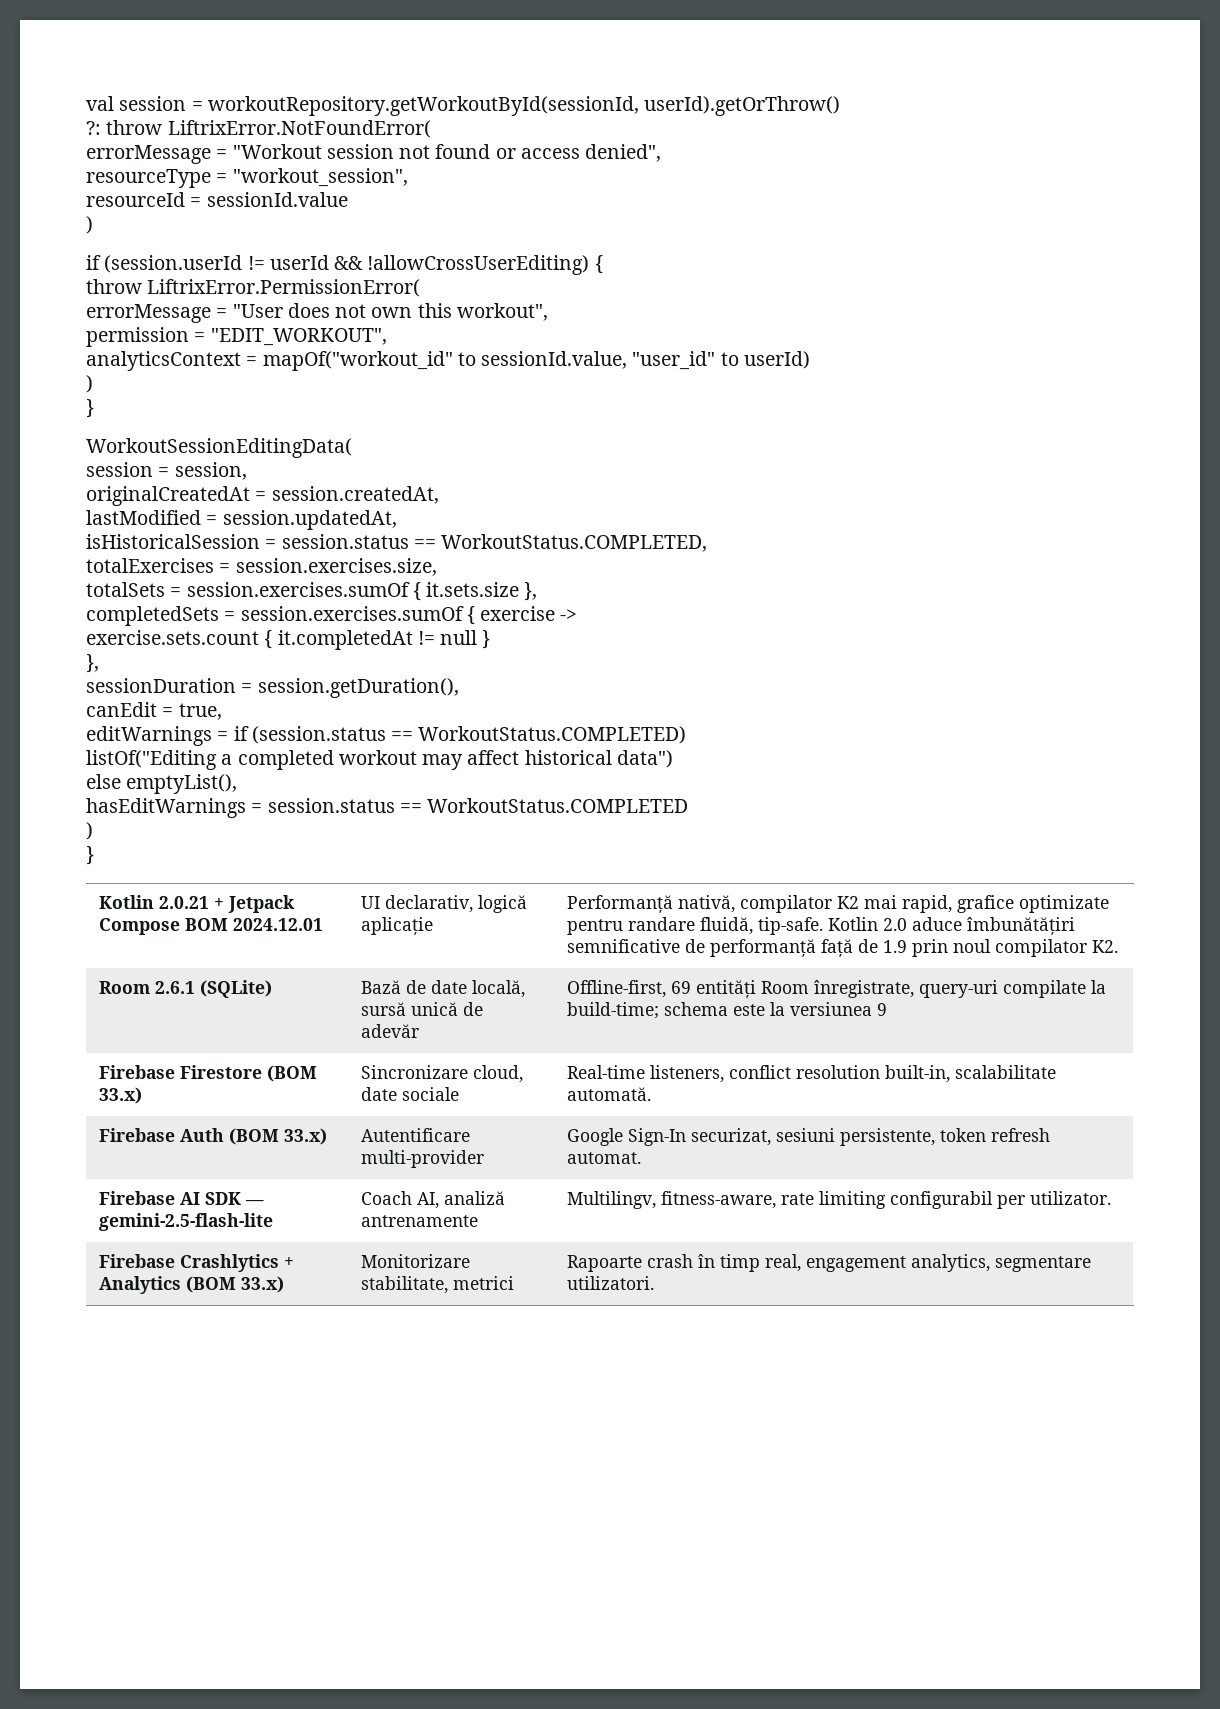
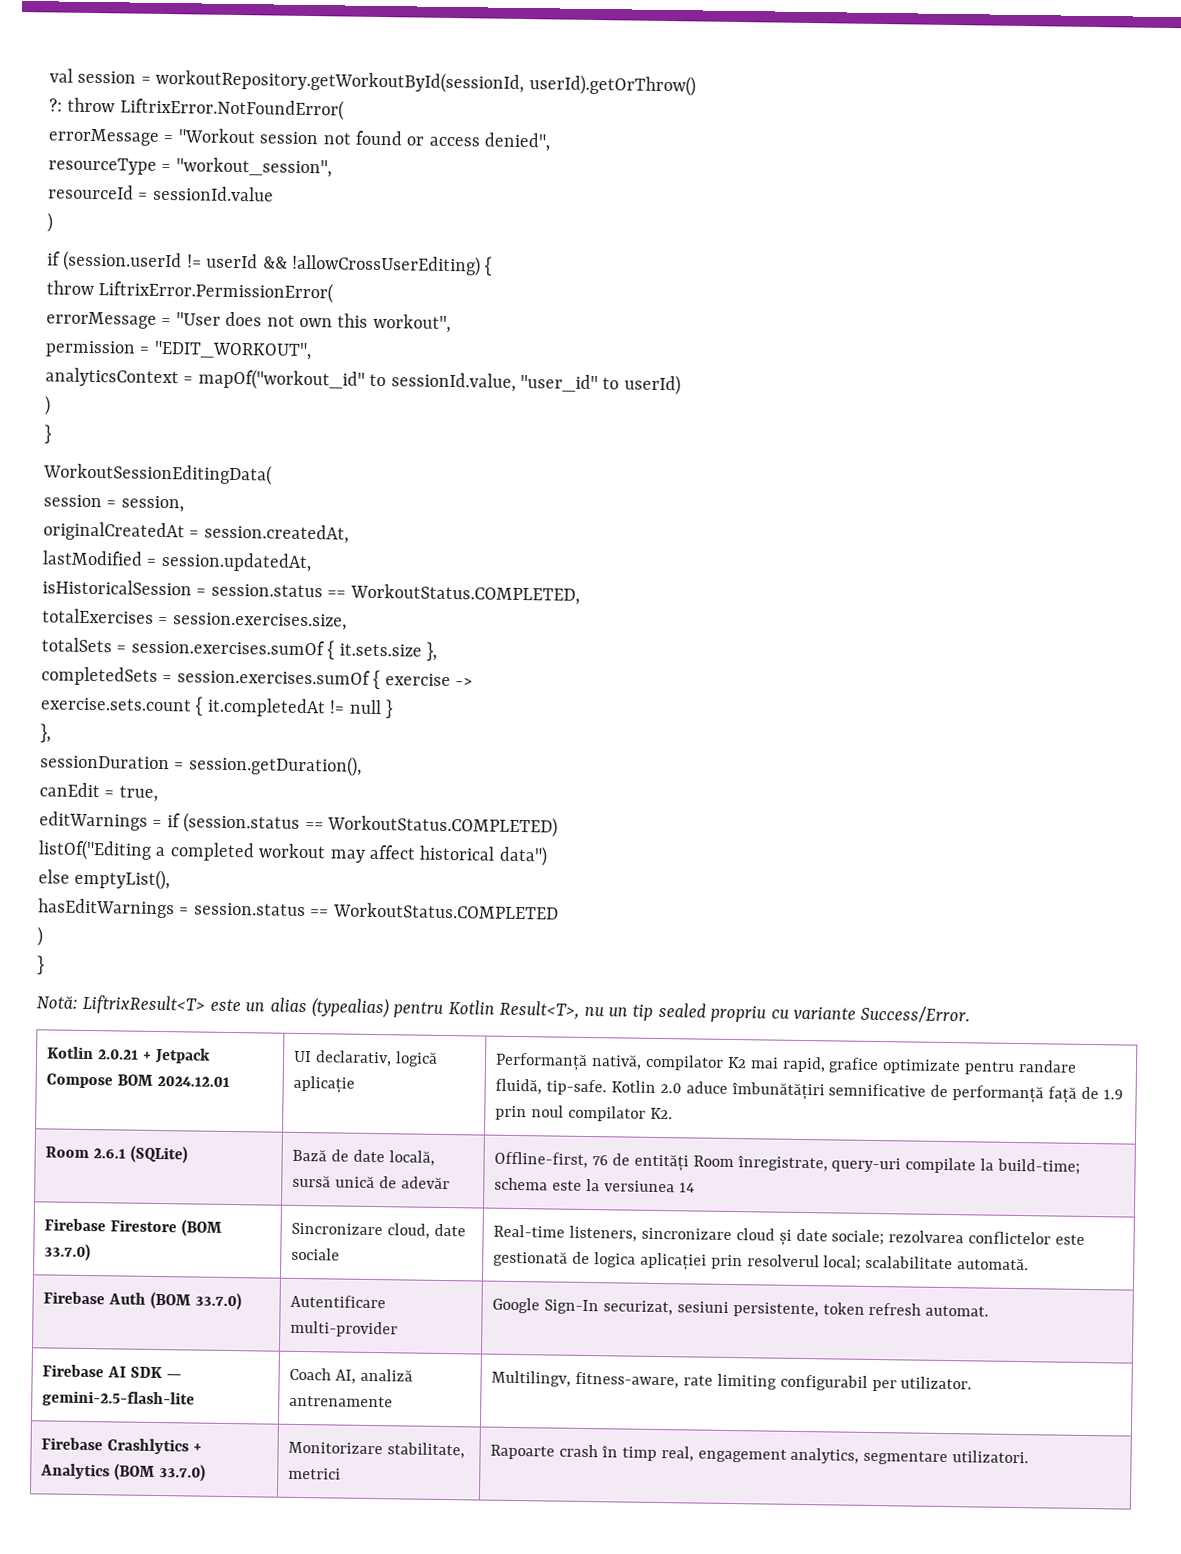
+ Notă: LiftrixResult<T> este un alias (typealias) pentru Kotlin Result<T>, nu un tip sealed propriu cu variante Success/Error.
- Room 2.6.1 (SQLite) | Bază de date locală, sursă unică de adevăr | Offline-first, 69 entități Room înregistrate, query-uri compilate la build-time; schema este la versiunea 9
+ Room 2.6.1 (SQLite) | Bază de date locală, sursă unică de adevăr | Offline-first, 76 de entități Room înregistrate, query-uri compilate la build-time; schema este la versiunea 14
- Firebase Firestore (BOM 33.x) | Sincronizare cloud, date sociale | Real-time listeners, conflict resolution built-in, scalabilitate automată.
+ Firebase Firestore (BOM 33.7.0) | Sincronizare cloud, date sociale | Real-time listeners, sincronizare cloud și date sociale; rezolvarea conflictelor este gestionată de logica aplicației prin resolverul local; scalabilitate automată.
- Firebase Auth (BOM 33.x) | Autentificare multi-provider | Google Sign-In securizat, sesiuni persistente, token refresh automat.
+ Firebase Auth (BOM 33.7.0) | Autentificare multi-provider | Google Sign-In securizat, sesiuni persistente, token refresh automat.
- Firebase Crashlytics + Analytics (BOM 33.x) | Monitorizare stabilitate, metrici | Rapoarte crash în timp real, engagement analytics, segmentare utilizatori.
+ Firebase Crashlytics + Analytics (BOM 33.7.0) | Monitorizare stabilitate, metrici | Rapoarte crash în timp real, engagement analytics, segmentare utilizatori.

